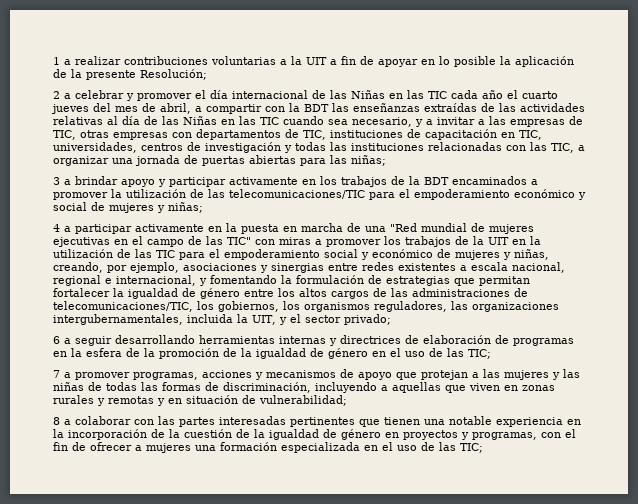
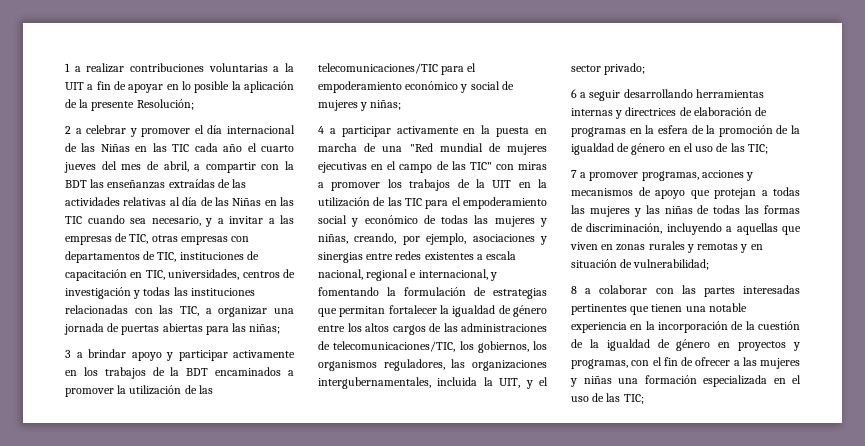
- 4 a participar activamente en la puesta en marcha de una "Red mundial de mujeres ejecutivas en el campo de las TIC" con miras a promover los trabajos de la UIT en la utilización de las TIC para el empoderamiento social y económico de mujeres y niñas, creando, por ejemplo, asociaciones y sinergias entre redes existentes a escala nacional, regional e internacional, y fomentando la formulación de estrategias que permitan fortalecer la igualdad de género entre los altos cargos de las administraciones de telecomunicaciones/TIC, los gobiernos, los organismos reguladores, las organizaciones intergubernamentales, incluida la UIT, y el sector privado;
+ 4 a participar activamente en la puesta en marcha de una "Red mundial de mujeres ejecutivas en el campo de las TIC" con miras a promover los trabajos de la UIT en la utilización de las TIC para el empoderamiento social y económico de todas las mujeres y niñas, creando, por ejemplo, asociaciones y sinergias entre redes existentes a escala nacional, regional e internacional, y fomentando la formulación de estrategias que permitan fortalecer la igualdad de género entre los altos cargos de las administraciones de telecomunicaciones/TIC, los gobiernos, los organismos reguladores, las organizaciones intergubernamentales, incluida la UIT, y el sector privado;
- 7 a promover programas, acciones y mecanismos de apoyo que protejan a las mujeres y las niñas de todas las formas de discriminación, incluyendo a aquellas que viven en zonas rurales y remotas y en situación de vulnerabilidad;
+ 7 a promover programas, acciones y mecanismos de apoyo que protejan a todas las mujeres y las niñas de todas las formas de discriminación, incluyendo a aquellas que viven en zonas rurales y remotas y en situación de vulnerabilidad;
- 8 a colaborar con las partes interesadas pertinentes que tienen una notable experiencia en la incorporación de la cuestión de la igualdad de género en proyectos y programas, con el fin de ofrecer a mujeres una formación especializada en el uso de las TIC;
+ 8 a colaborar con las partes interesadas pertinentes que tienen una notable experiencia en la incorporación de la cuestión de la igualdad de género en proyectos y programas, con el fin de ofrecer a las mujeres y niñas una formación especializada en el uso de las TIC;

